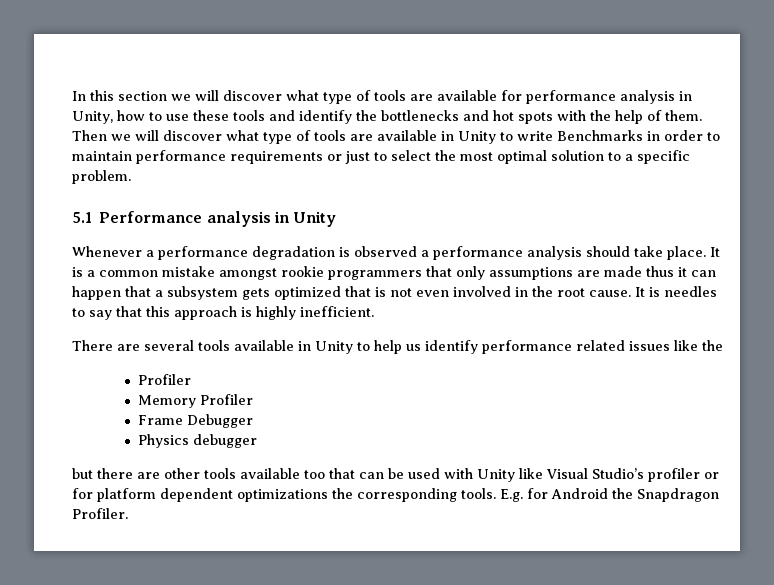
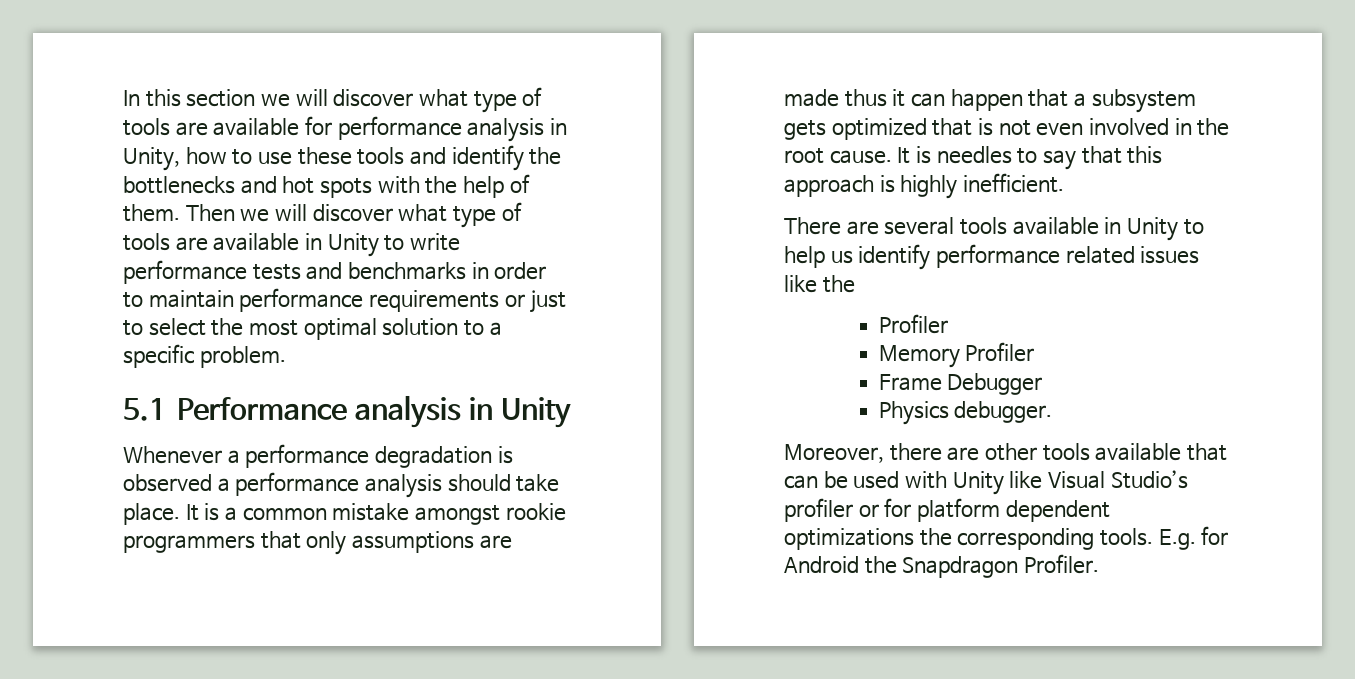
- Then we will discover what type of tools are available in Unity to write Benchmarks in order to maintain performance requirements or just to select the most optimal solution to a specific problem.
+ Then we will discover what type of tools are available in Unity to write performance tests and benchmarks in order to maintain performance requirements or just to select the most optimal solution to a specific problem.
- Physics debugger
- but there are other tools available too that can be used with Unity like Visual Studio’s profiler or for platform dependent optimizations the corresponding tools.
+ Physics debugger.
+ Moreover, there are other tools available that can be used with Unity like Visual Studio’s profiler or for platform dependent optimizations the corresponding tools.

